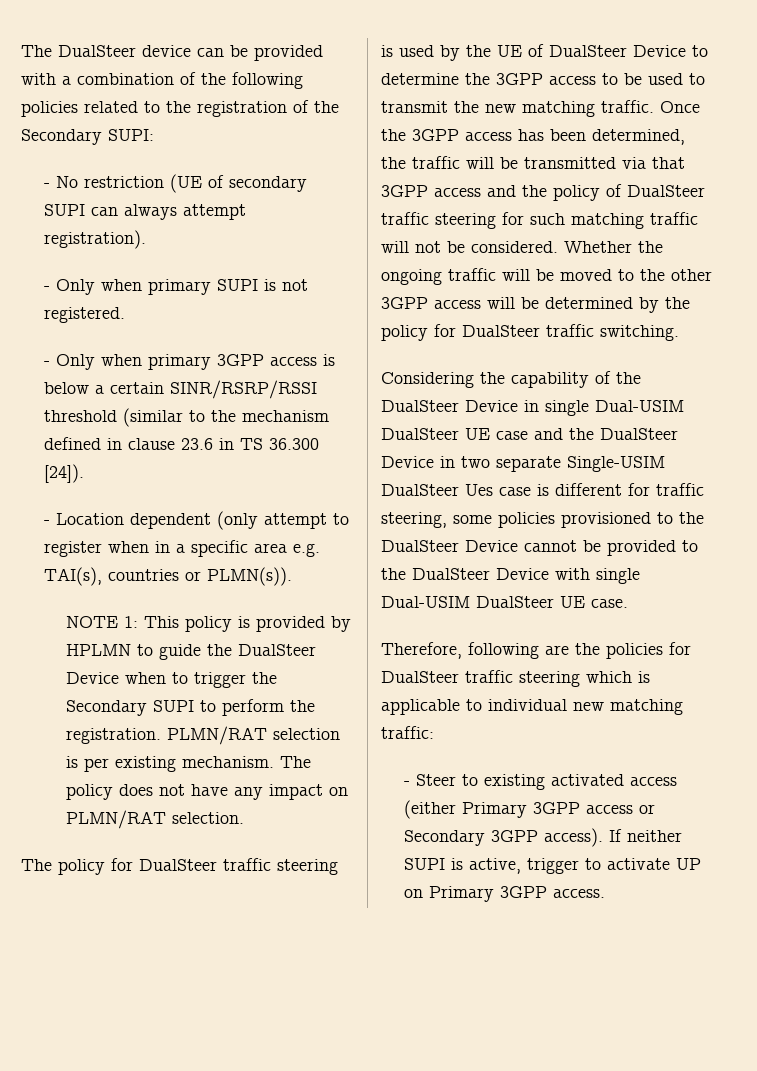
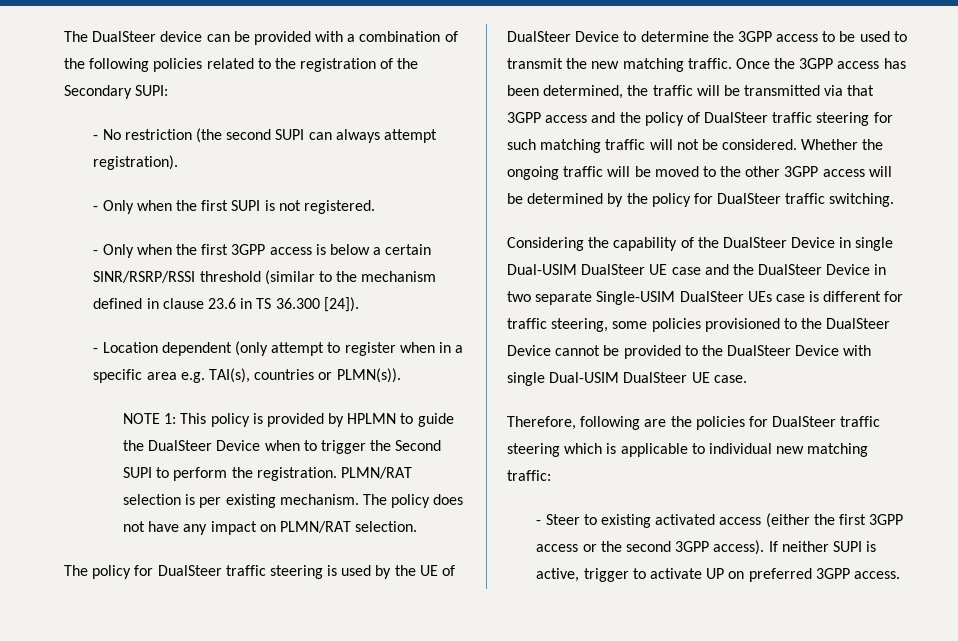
- - No restriction (UE of secondary SUPI can always attempt registration).
+ - No restriction (the second SUPI can always attempt registration).
- - Only when primary SUPI is not registered.
+ - Only when the first SUPI is not registered.
- - Only when primary 3GPP access is below a certain SINR/RSRP/RSSI threshold (similar to the mechanism defined in clause 23.6 in TS 36.300 [24]).
+ - Only when the first 3GPP access is below a certain SINR/RSRP/RSSI threshold (similar to the mechanism defined in clause 23.6 in TS 36.300 [24]).
- NOTE 1: This policy is provided by HPLMN to guide the DualSteer Device when to trigger the Secondary SUPI to perform the registration.
+ NOTE 1: This policy is provided by HPLMN to guide the DualSteer Device when to trigger the Second SUPI to perform the registration.
- Considering the capability of the DualSteer Device in single Dual-USIM DualSteer UE case and the DualSteer Device in two separate Single-USIM DualSteer Ues case is different for traffic steering, some policies provisioned to the DualSteer Device cannot be provided to the DualSteer Device with single Dual-USIM DualSteer UE case.
+ Considering the capability of the DualSteer Device in single Dual-USIM DualSteer UE case and the DualSteer Device in two separate Single-USIM DualSteer UEs case is different for traffic steering, some policies provisioned to the DualSteer Device cannot be provided to the DualSteer Device with single Dual-USIM DualSteer UE case.
- - Steer to existing activated access (either Primary 3GPP access or Secondary 3GPP access).
+ - Steer to existing activated access (either the first 3GPP access or the second 3GPP access).
- If neither SUPI is active, trigger to activate UP on Primary 3GPP access.
+ If neither SUPI is active, trigger to activate UP on preferred 3GPP access.

